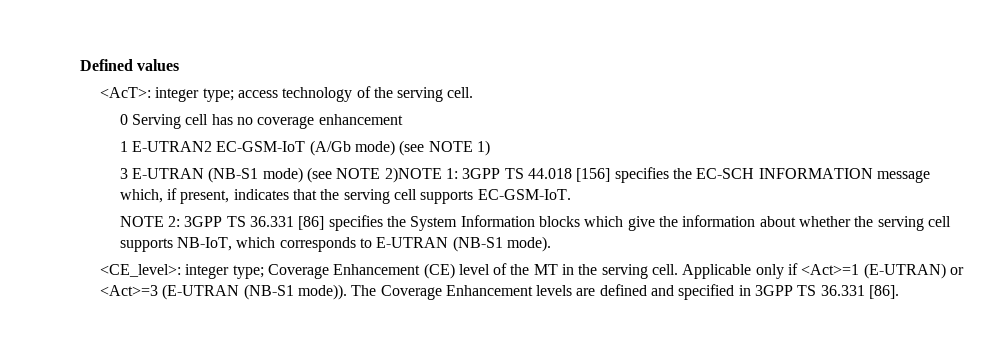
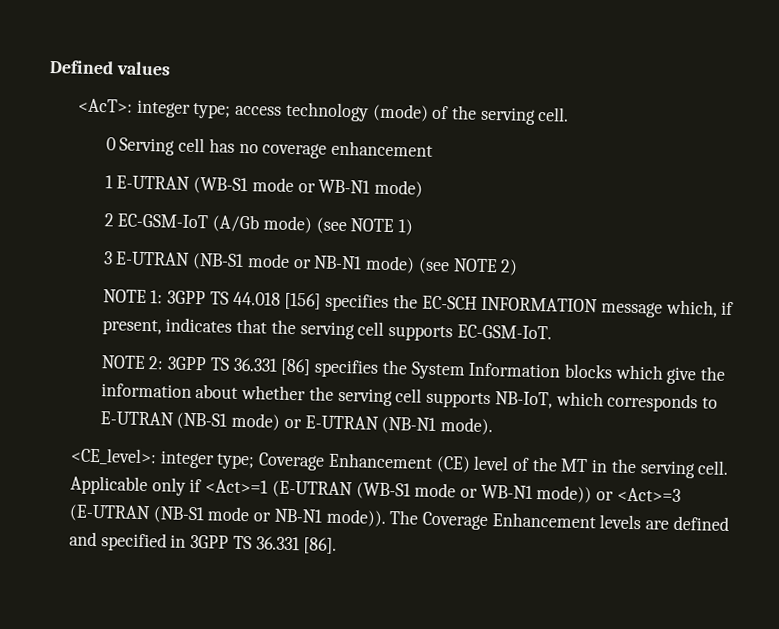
- <AcT>: integer type; access technology of the serving cell.
+ <AcT>: integer type; access technology (mode) of the serving cell.
- 1 E-UTRAN2 EC-GSM-IoT (A/Gb mode) (see NOTE 1)
+ 1 E-UTRAN (WB-S1 mode or WB-N1 mode)
+ 2 EC-GSM-IoT (A/Gb mode) (see NOTE 1)
- 3 E-UTRAN (NB-S1 mode) (see NOTE 2)NOTE 1: 3GPP TS 44.018 [156] specifies the EC-SCH INFORMATION message which, if present, indicates that the serving cell supports EC-GSM-IoT.
+ 3 E-UTRAN (NB-S1 mode or NB-N1 mode) (see NOTE 2)
+ NOTE 1: 3GPP TS 44.018 [156] specifies the EC-SCH INFORMATION message which, if present, indicates that the serving cell supports EC-GSM-IoT.
- NOTE 2: 3GPP TS 36.331 [86] specifies the System Information blocks which give the information about whether the serving cell supports NB-IoT, which corresponds to E-UTRAN (NB-S1 mode).
+ NOTE 2: 3GPP TS 36.331 [86] specifies the System Information blocks which give the information about whether the serving cell supports NB-IoT, which corresponds to E-UTRAN (NB-S1 mode) or E-UTRAN (NB-N1 mode).
- Applicable only if <Act>=1 (E-UTRAN) or <Act>=3 (E-UTRAN (NB-S1 mode)).
+ Applicable only if <Act>=1 (E-UTRAN (WB-S1 mode or WB-N1 mode)) or <Act>=3 (E-UTRAN (NB-S1 mode or NB-N1 mode)).

